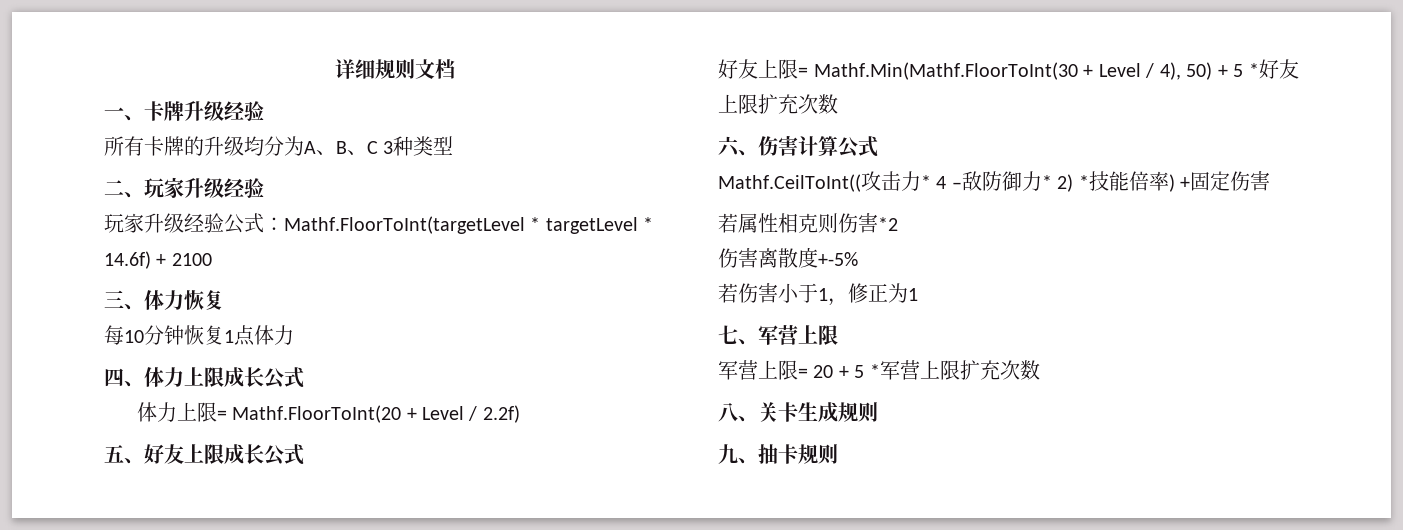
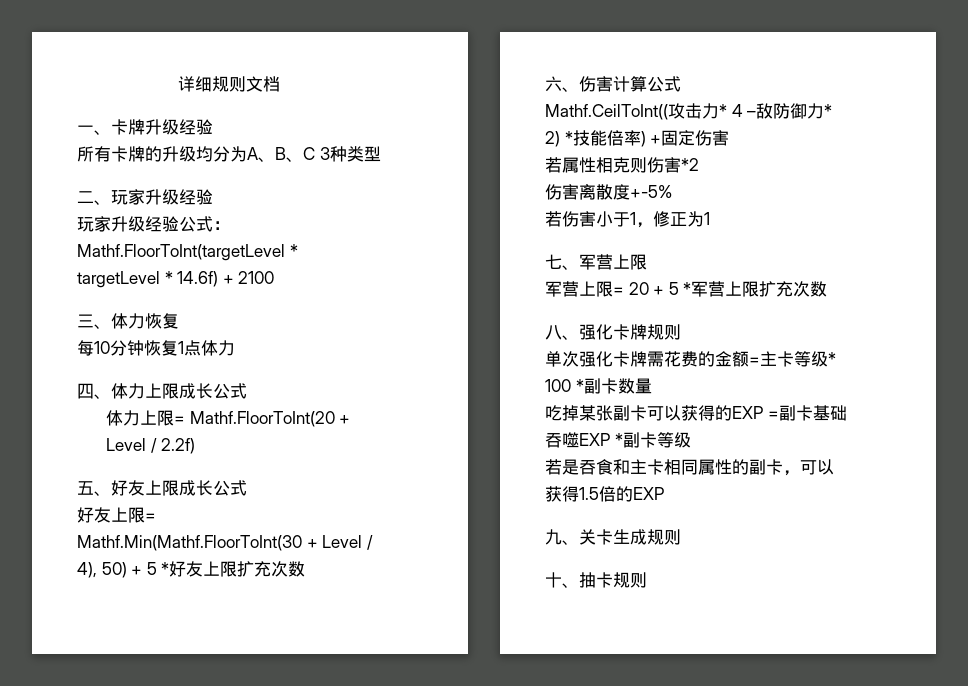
- 八、关卡生成规则
+ 八、强化卡牌规则
+ 单次强化卡牌需花费的金额=主卡等级* 100 *副卡数量
+ 吃掉某张副卡可以获得的EXP =副卡基础吞噬EXP *副卡等级
+ 若是吞食和主卡相同属性的副卡，可以获得1.5倍的EXP
+ 九、关卡生成规则
- 九、抽卡规则
+ 十、抽卡规则

